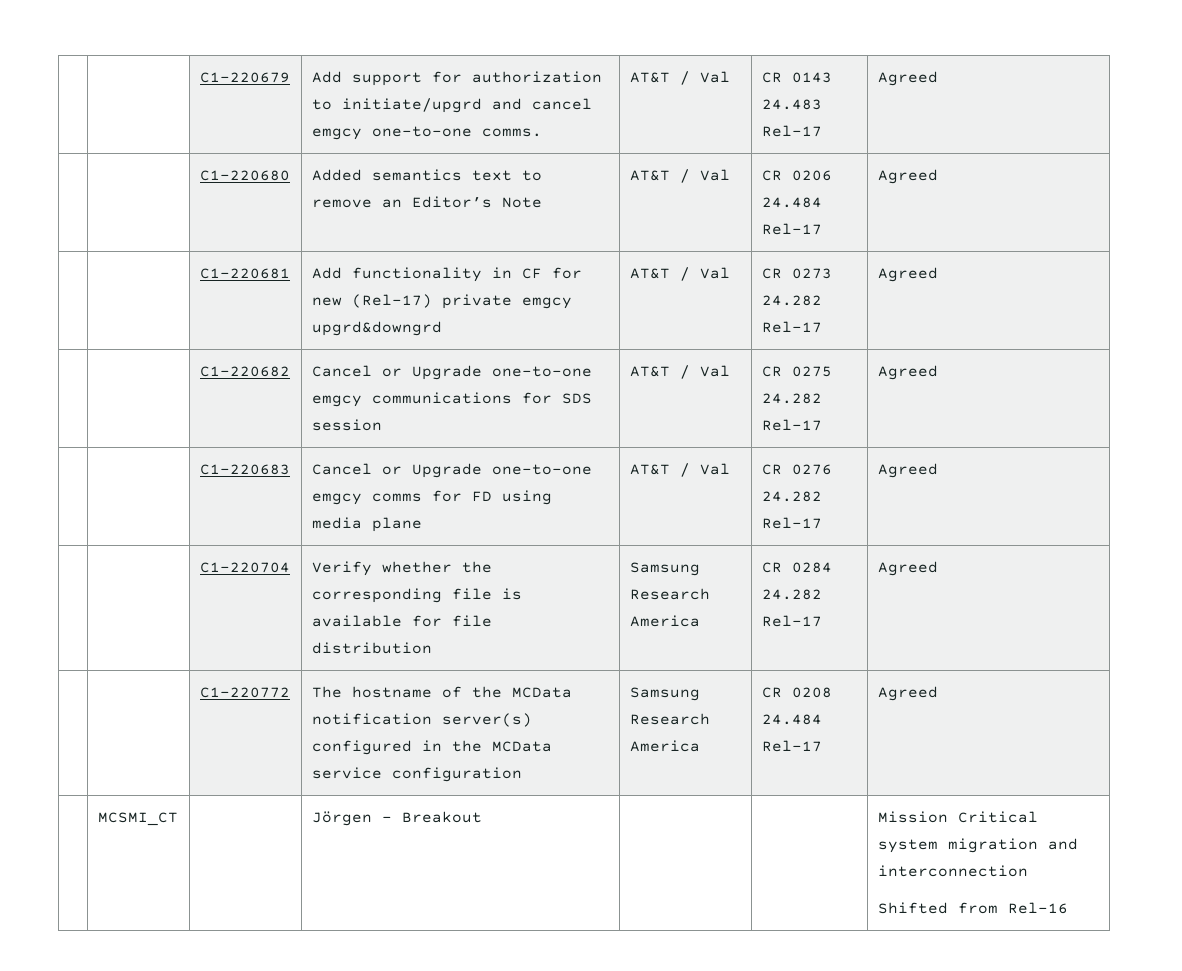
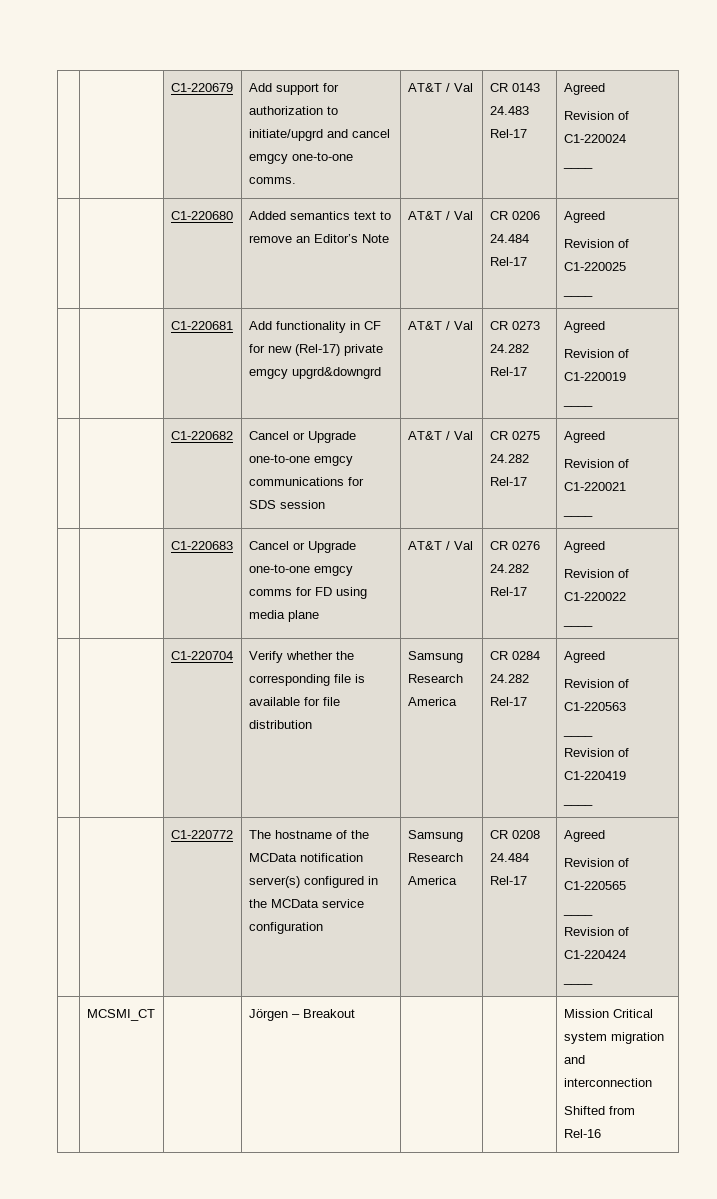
  | | C1-220679 | Add support for authorization to initiate/upgrd and cancel emgcy one-to-one comms. | AT&T / Val | CR 0143 24.483 Rel-17 | Agreed
+ Revision of C1-220024
+ ____
  | | C1-220680 | Added semantics text to remove an Editor’s Note | AT&T / Val | CR 0206 24.484 Rel-17 | Agreed
+ Revision of C1-220025
+ ____
  | | C1-220681 | Add functionality in CF for new (Rel-17) private emgcy upgrd&downgrd | AT&T / Val | CR 0273 24.282 Rel-17 | Agreed
+ Revision of C1-220019
+ ____
  | | C1-220682 | Cancel or Upgrade one-to-one emgcy communications for SDS session | AT&T / Val | CR 0275 24.282 Rel-17 | Agreed
+ Revision of C1-220021
+ ____
  | | C1-220683 | Cancel or Upgrade one-to-one emgcy comms for FD using media plane | AT&T / Val | CR 0276 24.282 Rel-17 | Agreed
+ Revision of C1-220022
+ ____
  | | C1-220704 | Verify whether the corresponding file is available for file distribution | Samsung Research America | CR 0284 24.282 Rel-17 | Agreed
+ Revision of C1-220563
+ ____
+ Revision of C1-220419
+ ____
  | | C1-220772 | The hostname of the MCData notification server(s) configured in the MCData service configuration | Samsung Research America | CR 0208 24.484 Rel-17 | Agreed
+ Revision of C1-220565
+ ____
+ Revision of C1-220424
+ ____

